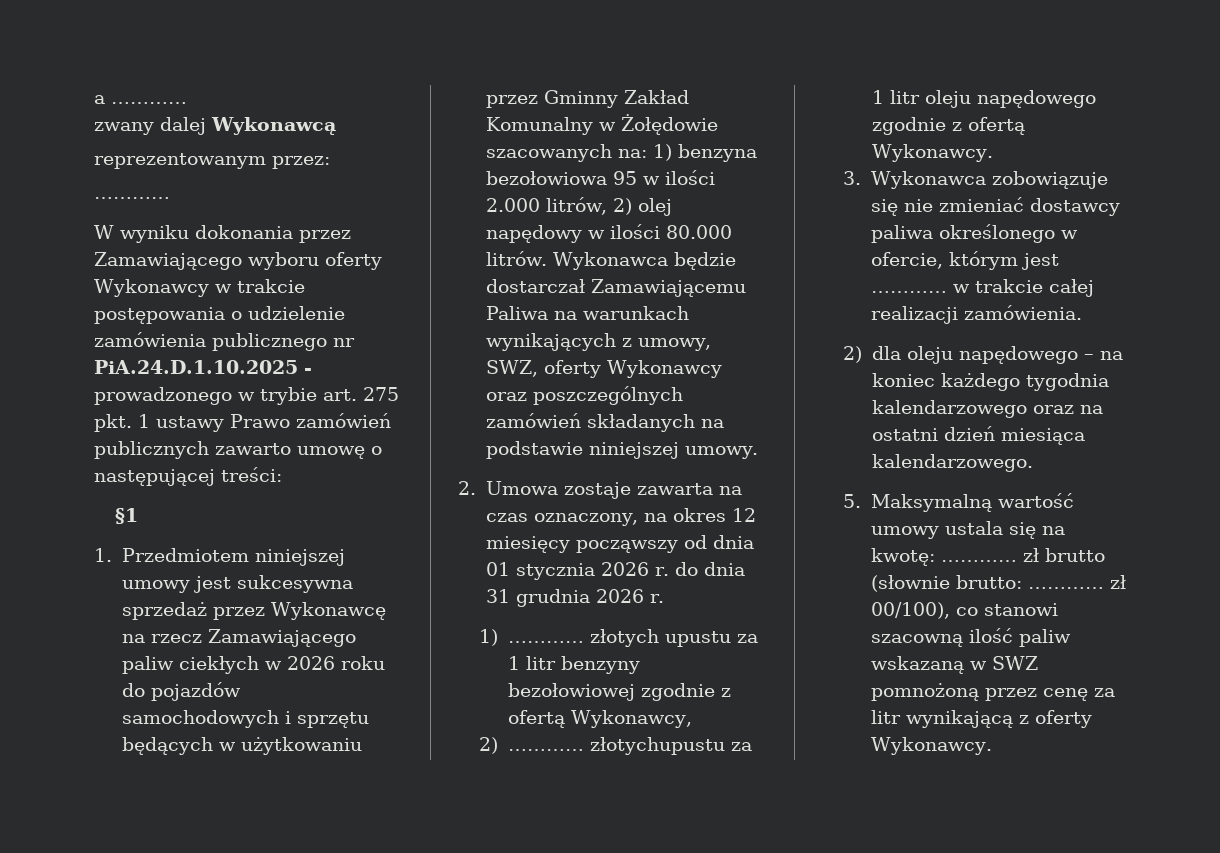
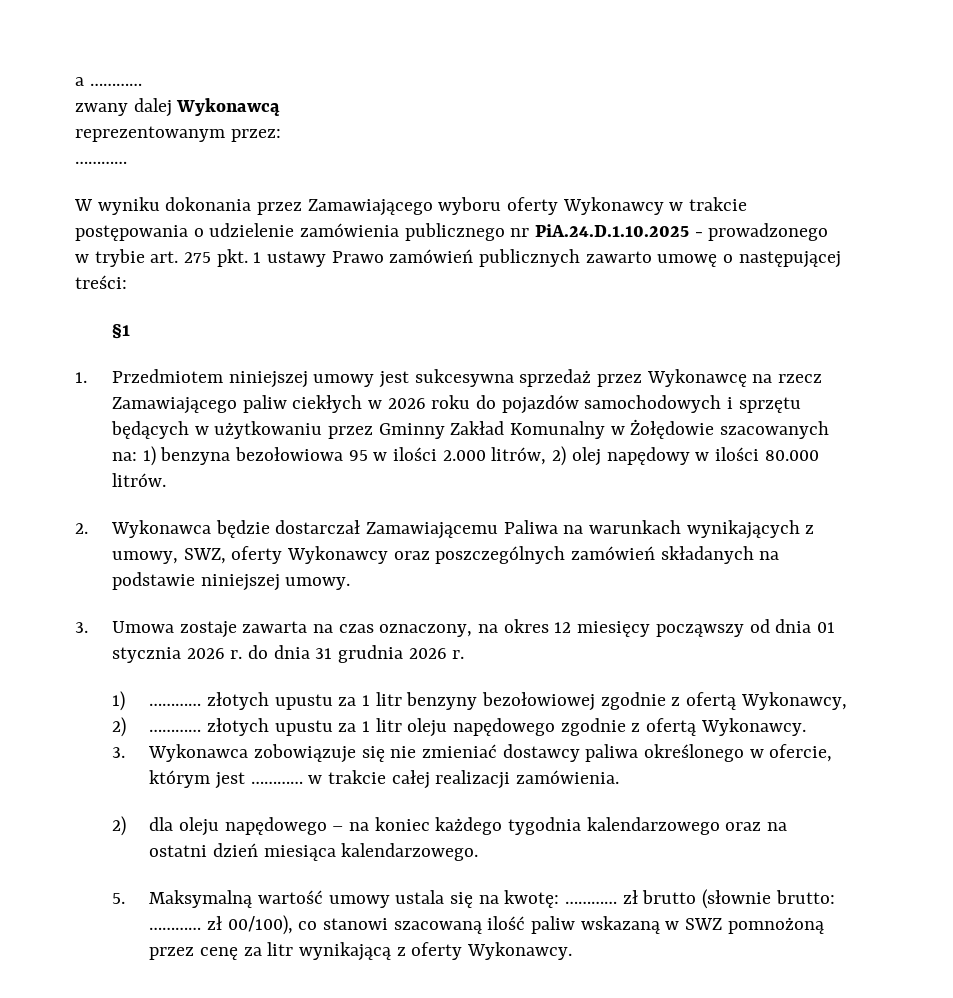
- 1) benzyna bezołowiowa 95 w ilości 2.000 litrów, 2) olej napędowy w ilości 80.000 litrów. Wykonawca będzie dostarczał Zamawiającemu Paliwa na warunkach wynikających z umowy, SWZ, oferty Wykonawcy oraz poszczególnych zamówień składanych na podstawie niniejszej umowy.
+ 1) benzyna bezołowiowa 95 w ilości 2.000 litrów, 2) olej napędowy w ilości 80.000 litrów.
+ 2. Wykonawca będzie dostarczał Zamawiającemu Paliwa na warunkach wynikających z umowy, SWZ, oferty Wykonawcy oraz poszczególnych zamówień składanych na podstawie niniejszej umowy.
- 2. Umowa zostaje zawarta na czas oznaczony, na okres 12 miesięcy począwszy od dnia 01 stycznia 2026 r. do dnia 31 grudnia 2026 r.
+ 3. Umowa zostaje zawarta na czas oznaczony, na okres 12 miesięcy począwszy od dnia 01 stycznia 2026 r. do dnia 31 grudnia 2026 r.
- 2) ………… złotychupustu za 1 litr oleju napędowego zgodnie z ofertą Wykonawcy.
+ 2) ………… złotych upustu za 1 litr oleju napędowego zgodnie z ofertą Wykonawcy.
- 5. Maksymalną wartość umowy ustala się na kwotę: ………… zł brutto (słownie brutto: ………… zł 00/100), co stanowi szacowną ilość paliw wskazaną w SWZ pomnożoną przez cenę za litr wynikającą z oferty Wykonawcy.
+ 5. Maksymalną wartość umowy ustala się na kwotę: ………… zł brutto (słownie brutto: ………… zł 00/100), co stanowi szacowaną ilość paliw wskazaną w SWZ pomnożoną przez cenę za litr wynikającą z oferty Wykonawcy.

